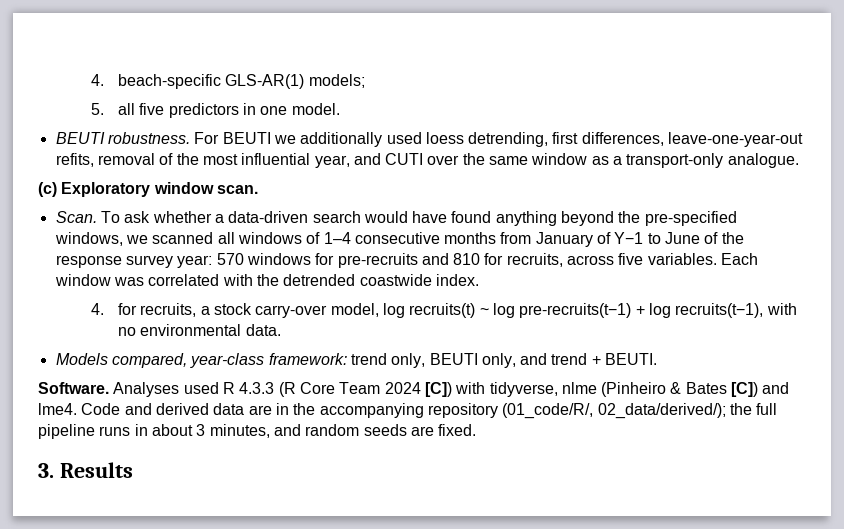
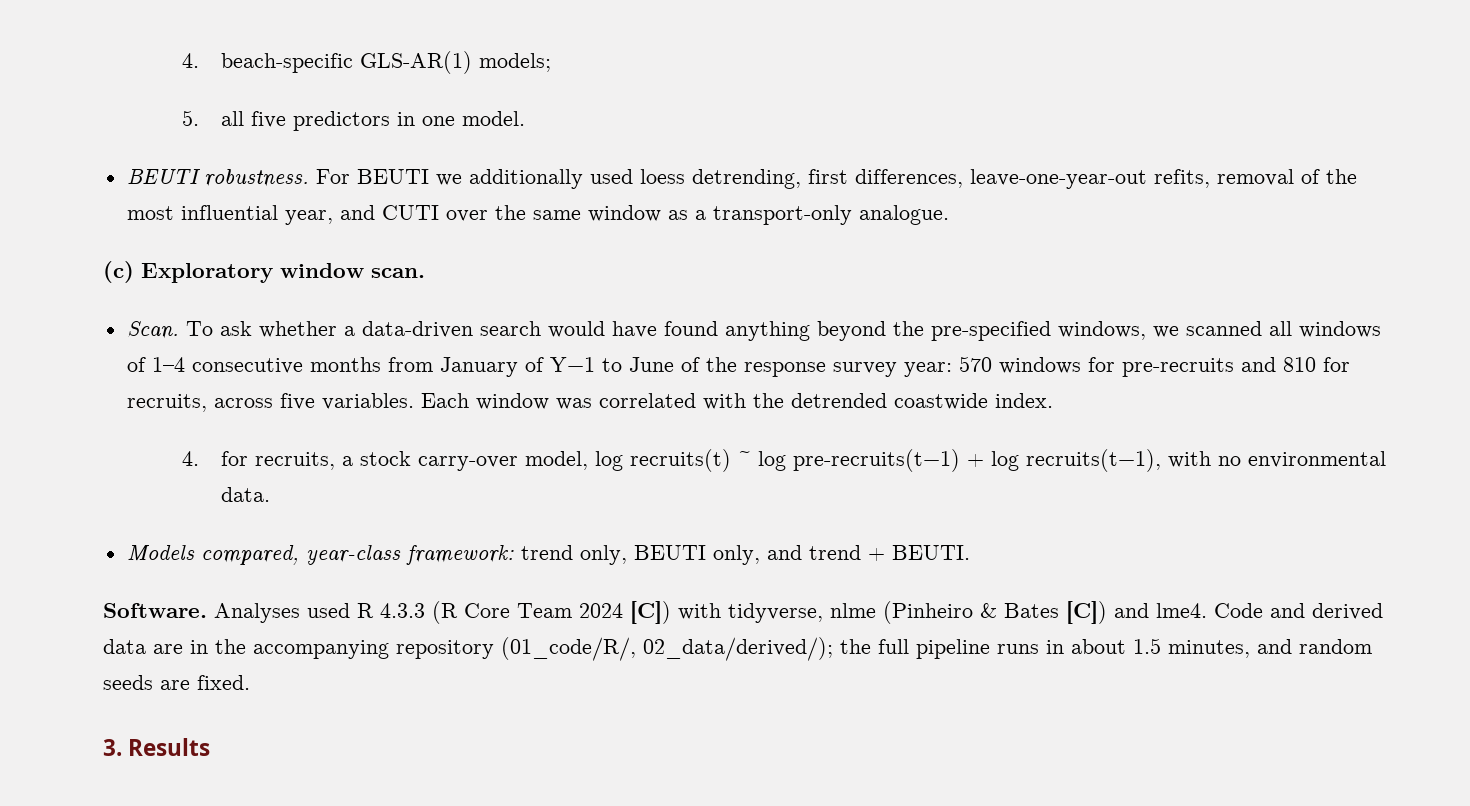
- Code and derived data are in the accompanying repository (01_code/R/, 02_data/derived/); the full pipeline runs in about 3 minutes, and random seeds are fixed.
+ Code and derived data are in the accompanying repository (01_code/R/, 02_data/derived/); the full pipeline runs in about 1.5 minutes, and random seeds are fixed.

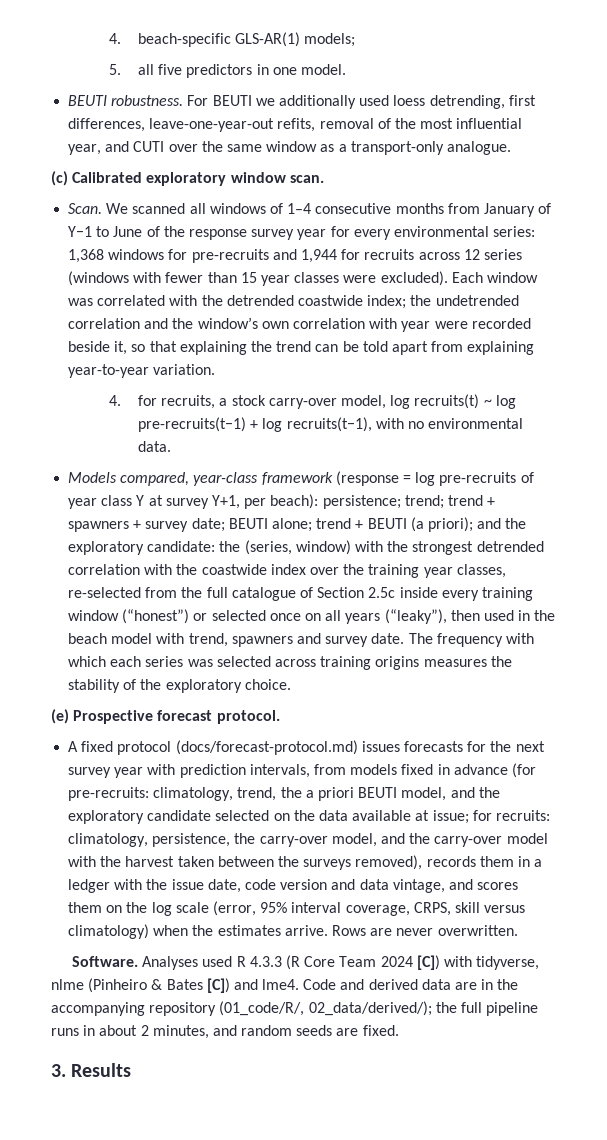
- (c) Exploratory window scan.
+ (c) Calibrated exploratory window scan.
- To ask whether a data-driven search would have found anything beyond the pre-specified windows, we scanned all windows of 1–4 consecutive months from January of Y−1 to June of the response survey year: 570 windows for pre-recruits and 810 for recruits, across five variables.
+ We scanned all windows of 1–4 consecutive months from January of Y−1 to June of the response survey year for every environmental series: 1,368 windows for pre-recruits and 1,944 for recruits across 12 series (windows with fewer than 15 year classes were excluded).
- Each window was correlated with the detrended coastwide index.
+ Each window was correlated with the detrended coastwide index; the undetrended correlation and the window’s own correlation with year were recorded beside it, so that explaining the trend can be told apart from explaining year-to-year variation.
- Models compared, year-class framework: trend only, BEUTI only, and trend + BEUTI.
+ Models compared, year-class framework (response = log pre-recruits of year class Y at survey Y+1, per beach): persistence; trend; trend + spawners + survey date; BEUTI alone; trend + BEUTI (a priori); and the exploratory candidate: the (series, window) with the strongest detrended correlation with the coastwide index over the training year classes, re-selected from the full catalogue of Section 2.5c inside every training window (“honest”) or selected once on all years (“leaky”), then used in the beach model with trend, spawners and survey date. The frequency with which each series was selected across training origins measures the stability of the exploratory choice.
+ (e) Prospective forecast protocol.
+ A fixed protocol (docs/forecast-protocol.md) issues forecasts for the next survey year with prediction intervals, from models fixed in advance (for pre-recruits: climatology, trend, the a priori BEUTI model, and the exploratory candidate selected on the data available at issue; for recruits: climatology, persistence, the carry-over model, and the carry-over model with the harvest taken between the surveys removed), records them in a ledger with the issue date, code version and data vintage, and scores them on the log scale (error, 95% interval coverage, CRPS, skill versus climatology) when the estimates arrive. Rows are never overwritten.
- Code and derived data are in the accompanying repository (01_code/R/, 02_data/derived/); the full pipeline runs in about 1.5 minutes, and random seeds are fixed.
+ Code and derived data are in the accompanying repository (01_code/R/, 02_data/derived/); the full pipeline runs in about 2 minutes, and random seeds are fixed.

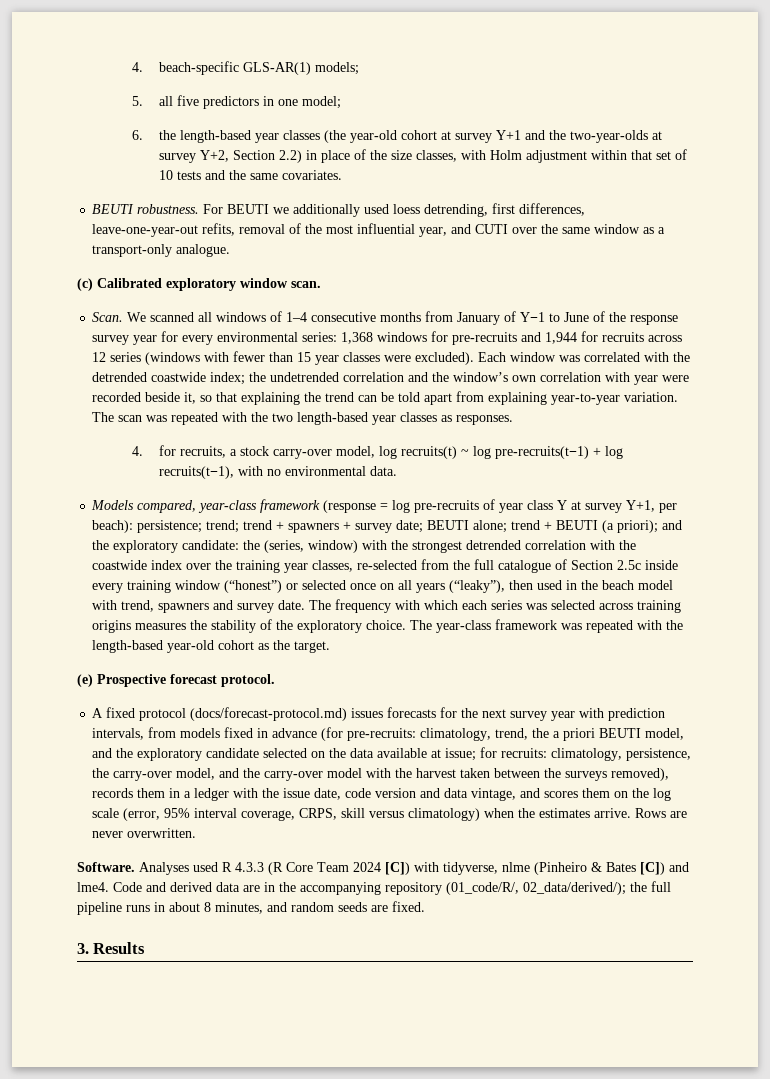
- 5. all five predictors in one model.
+ 5. all five predictors in one model;
+ 6. the length-based year classes (the year-old cohort at survey Y+1 and the two-year-olds at survey Y+2, Section 2.2) in place of the size classes, with Holm adjustment within that set of 10 tests and the same covariates.
+ The scan was repeated with the two length-based year classes as responses.
+ The year-class framework was repeated with the length-based year-old cohort as the target.
- Code and derived data are in the accompanying repository (01_code/R/, 02_data/derived/); the full pipeline runs in about 2 minutes, and random seeds are fixed.
+ Code and derived data are in the accompanying repository (01_code/R/, 02_data/derived/); the full pipeline runs in about 8 minutes, and random seeds are fixed.

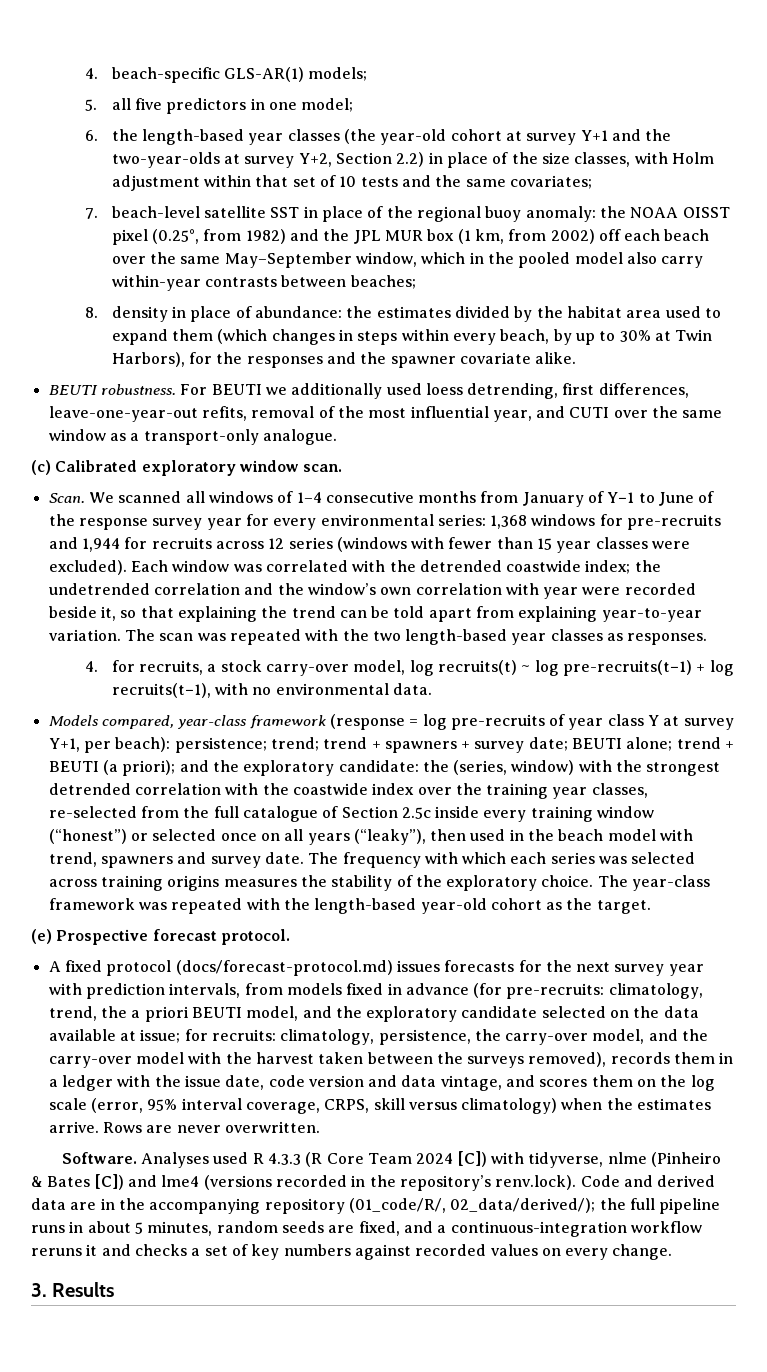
- 6. the length-based year classes (the year-old cohort at survey Y+1 and the two-year-olds at survey Y+2, Section 2.2) in place of the size classes, with Holm adjustment within that set of 10 tests and the same covariates.
+ 6. the length-based year classes (the year-old cohort at survey Y+1 and the two-year-olds at survey Y+2, Section 2.2) in place of the size classes, with Holm adjustment within that set of 10 tests and the same covariates;
+ 7. beach-level satellite SST in place of the regional buoy anomaly: the NOAA OISST pixel (0.25°, from 1982) and the JPL MUR box (1 km, from 2002) off each beach over the same May–September window, which in the pooled model also carry within-year contrasts between beaches;
+ 8. density in place of abundance: the estimates divided by the habitat area used to expand them (which changes in steps within every beach, by up to 30% at Twin Harbors), for the responses and the spawner covariate alike.
- Analyses used R 4.3.3 (R Core Team 2024 [C]) with tidyverse, nlme (Pinheiro & Bates [C]) and lme4. Code and derived data are in the accompanying repository (01_code/R/, 02_data/derived/); the full pipeline runs in about 8 minutes, and random seeds are fixed.
+ Analyses used R 4.3.3 (R Core Team 2024 [C]) with tidyverse, nlme (Pinheiro & Bates [C]) and lme4 (versions recorded in the repository’s renv.lock). Code and derived data are in the accompanying repository (01_code/R/, 02_data/derived/); the full pipeline runs in about 5 minutes, random seeds are fixed, and a continuous-integration workflow reruns it and checks a set of key numbers against recorded values on every change.

